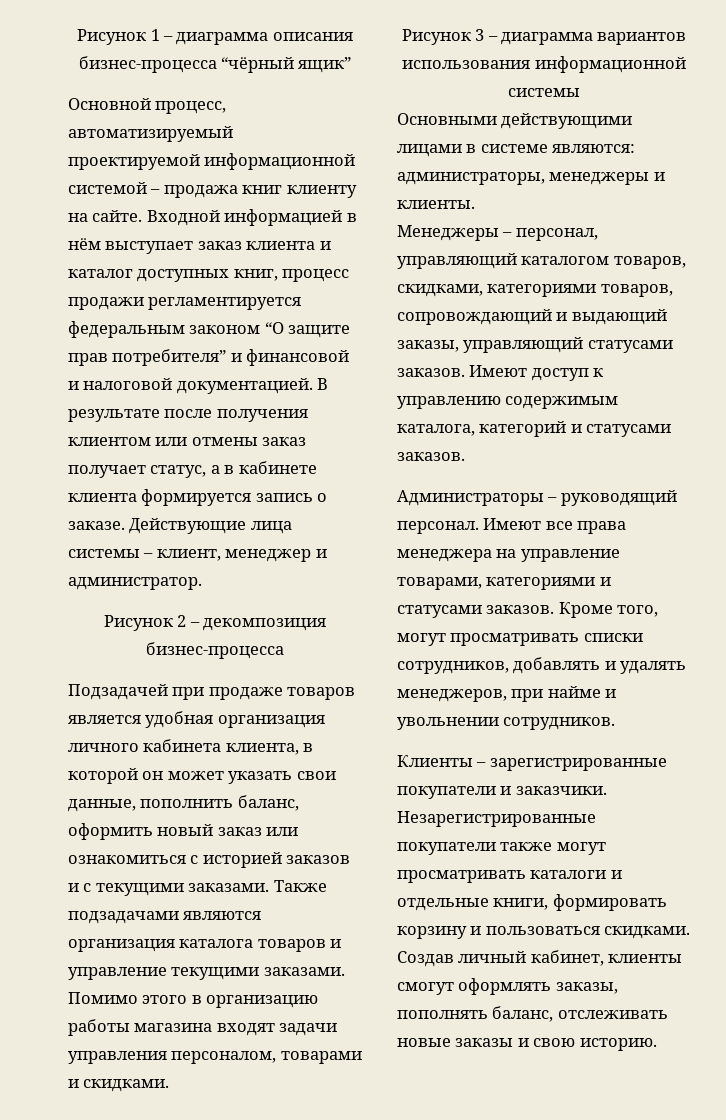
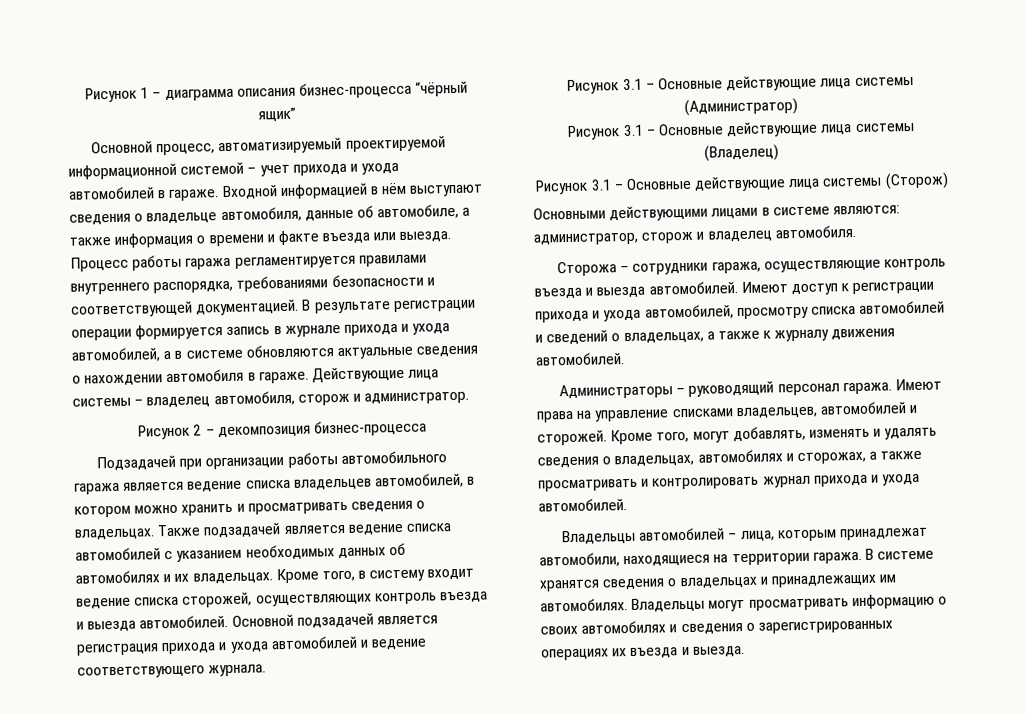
- Основной процесс, автоматизируемый проектируемой информационной системой – продажа книг клиенту на сайте. Входной информацией в нём выступает заказ клиента и каталог доступных книг, процесс продажи регламентируется федеральным законом “О защите прав потребителя” и финансовой и налоговой документацией. В результате после получения клиентом или отмены заказ получает статус, а в кабинете клиента формируется запись о заказе.
+ Основной процесс, автоматизируемый проектируемой информационной системой – учет прихода и ухода автомобилей в гараже. Входной информацией в нём выступают сведения о владельце автомобиля, данные об автомобиле, а также информация о времени и факте въезда или выезда. Процесс работы гаража регламентируется правилами внутреннего распорядка, требованиями безопасности и соответствующей документацией. В результате регистрации операции формируется запись в журнале прихода и ухода автомобилей, а в системе обновляются актуальные сведения о нахождении автомобиля в гараже.
- Действующие лица системы – клиент, менеджер и администратор.
+ Действующие лица системы – владелец автомобиля, сторож и администратор.
- Подзадачей при продаже товаров является удобная организация личного кабинета клиента, в которой он может указать свои данные, пополнить баланс, оформить новый заказ или ознакомиться с историей заказов и с текущими заказами. Также подзадачами являются организация каталога товаров и управление текущими заказами. Помимо этого в организацию работы магазина входят задачи управления персоналом, товарами и скидками.
- Рисунок 3 – диаграмма вариантов использования информационной системы
+ Подзадачей при организации работы автомобильного гаража является ведение списка владельцев автомобилей, в котором можно хранить и просматривать сведения о владельцах. Также подзадачей является ведение списка автомобилей с указанием необходимых данных об автомобилях и их владельцах. Кроме того, в систему входит ведение списка сторожей, осуществляющих контроль въезда и выезда автомобилей. Основной подзадачей является регистрация прихода и ухода автомобилей и ведение соответствующего журнала.
+ Рисунок 3.1 – Основные действующие лица системы (Администратор)
+ Рисунок 3.1 – Основные действующие лица системы (Владелец)
+ Рисунок 3.1 – Основные действующие лица системы (Сторож)
- Основными действующими лицами в системе являются: администраторы, менеджеры и клиенты.
- Менеджеры – персонал, управляющий каталогом товаров, скидками, категориями товаров, сопровождающий и выдающий заказы, управляющий статусами заказов. Имеют доступ к управлению содержимым каталога, категорий и статусами заказов.
- Администраторы – руководящий персонал. Имеют все права менеджера на управление товарами, категориями и статусами заказов. Кроме того, могут просматривать списки сотрудников, добавлять и удалять менеджеров, при найме и увольнении сотрудников.
- Клиенты – зарегистрированные покупатели и заказчики. Незарегистрированные покупатели также могут просматривать каталоги и отдельные книги, формировать корзину и пользоваться скидками. Создав личный кабинет, клиенты смогут оформлять заказы, пополнять баланс, отслеживать новые заказы и свою историю.
+ Основными действующими лицами в системе являются: администратор, сторож и владелец автомобиля.
+ Сторожа – сотрудники гаража, осуществляющие контроль въезда и выезда автомобилей. Имеют доступ к регистрации прихода и ухода автомобилей, просмотру списка автомобилей и сведений о владельцах, а также к журналу движения автомобилей.
+ Администраторы – руководящий персонал гаража. Имеют права на управление списками владельцев, автомобилей и сторожей. Кроме того, могут добавлять, изменять и удалять сведения о владельцах, автомобилях и сторожах, а также просматривать и контролировать журнал прихода и ухода автомобилей.
+ Владельцы автомобилей – лица, которым принадлежат автомобили, находящиеся на территории гаража. В системе хранятся сведения о владельцах и принадлежащих им автомобилях. Владельцы могут просматривать информацию о своих автомобилях и сведения о зарегистрированных операциях их въезда и выезда.

